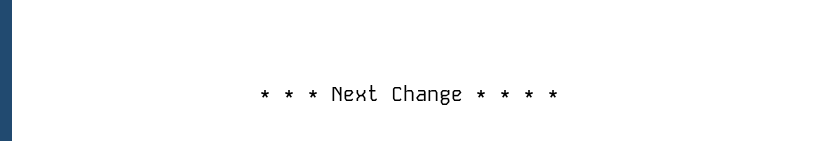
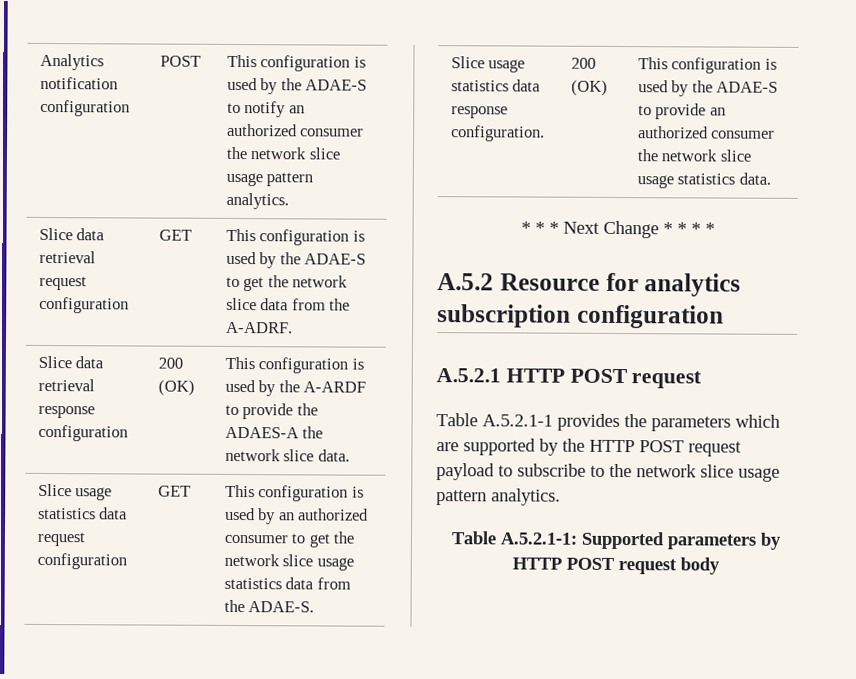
+ Analytics notification configuration | POST | This configuration is used by the ADAE-S to notify an authorized consumer the network slice usage pattern analytics.
+ Slice data retrieval request configuration | GET | This configuration is used by the ADAE-S to get the network slice data from the A-ADRF.
+ Slice data retrieval response configuration | 200 (OK) | This configuration is used by the A-ARDF to provide the ADAES-A the network slice data.
+ Slice usage statistics data request configuration | GET | This configuration is used by an authorized consumer to get the network slice usage statistics data from the ADAE-S.
+ Slice usage statistics data response configuration. | 200 (OK) | This configuration is used by the ADAE-S to provide an authorized consumer the network slice usage statistics data.
+ A.5.2 Resource for analytics subscription configuration
+ A.5.2.1 HTTP POST request
+ Table A.5.2.1-1 provides the parameters which are supported by the HTTP POST request payload to subscribe to the network slice usage pattern analytics.
+ Table A.5.2.1-1: Supported parameters by HTTP POST request body

